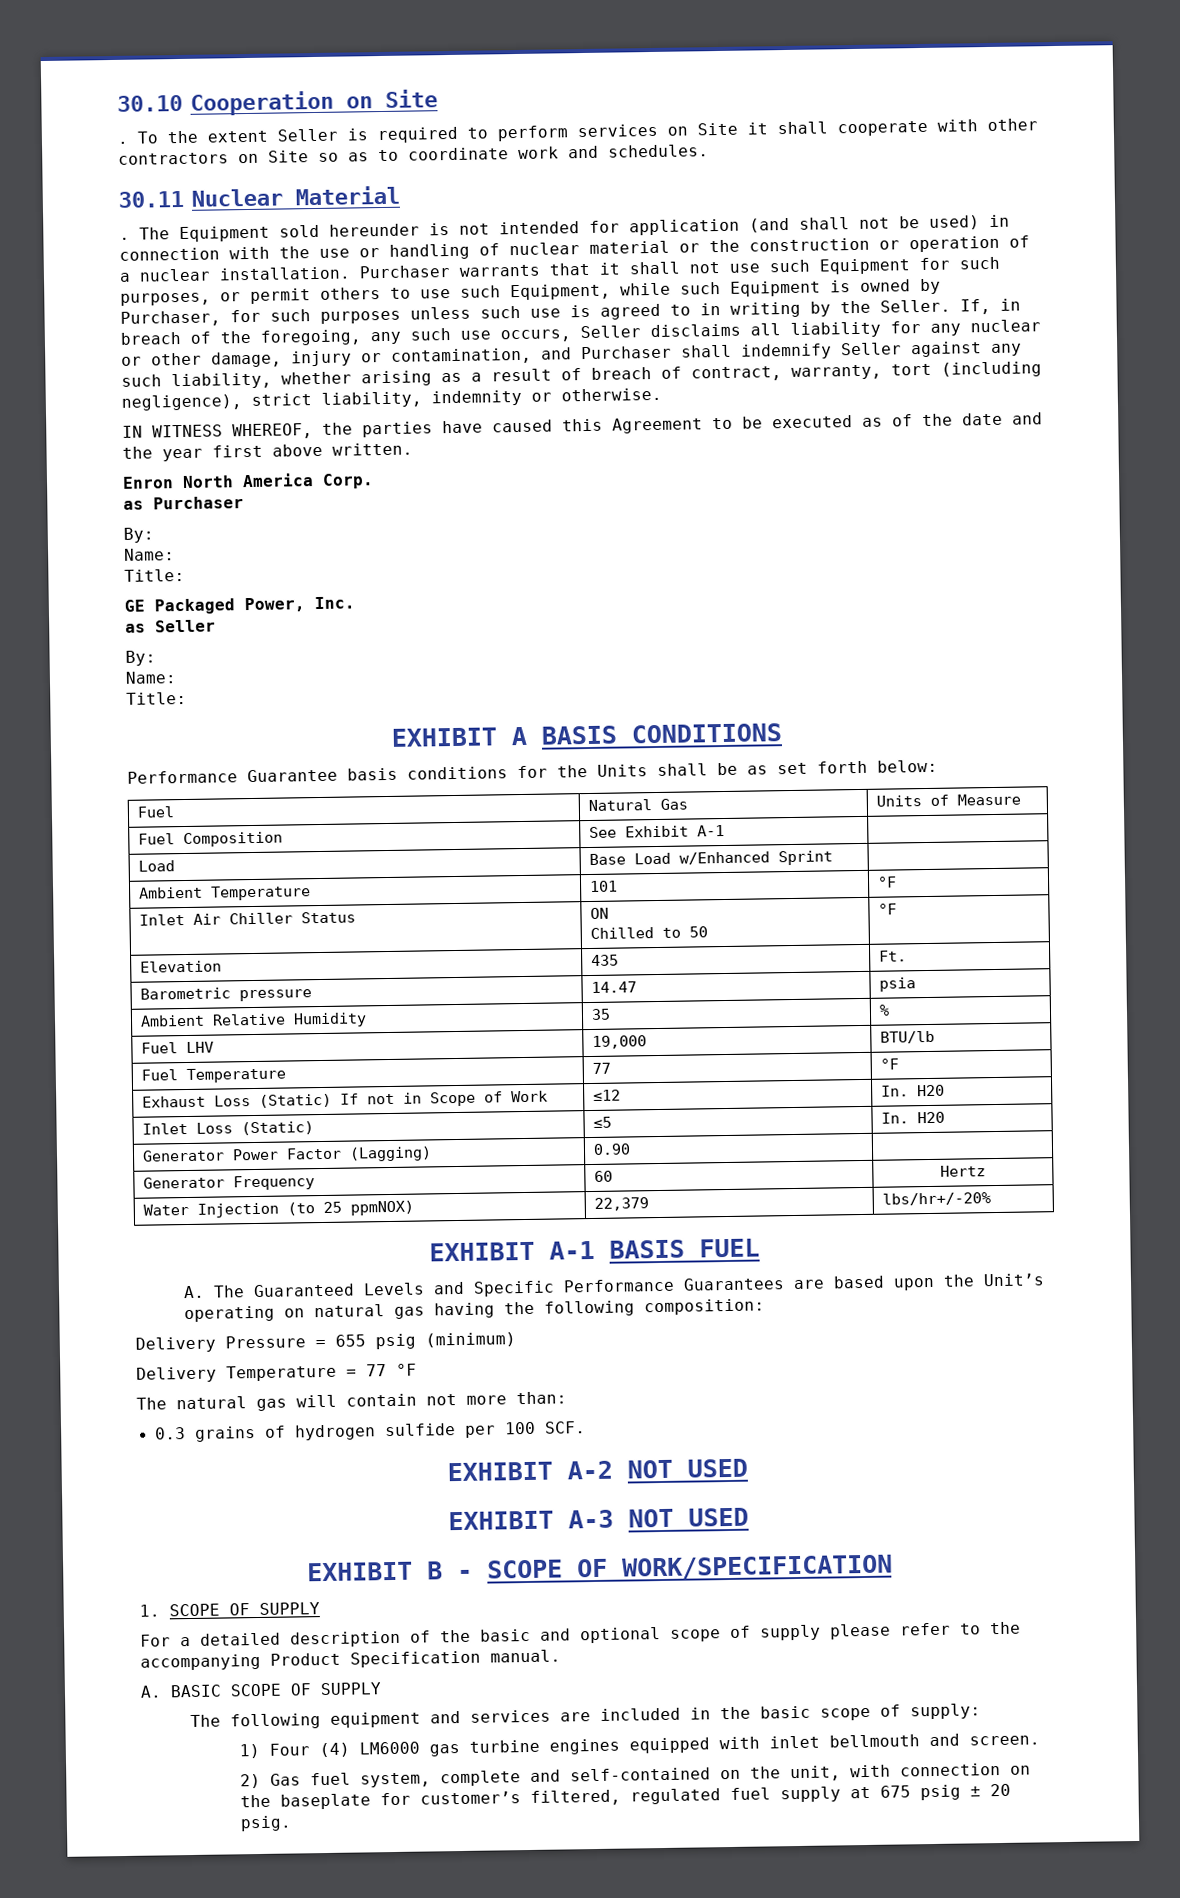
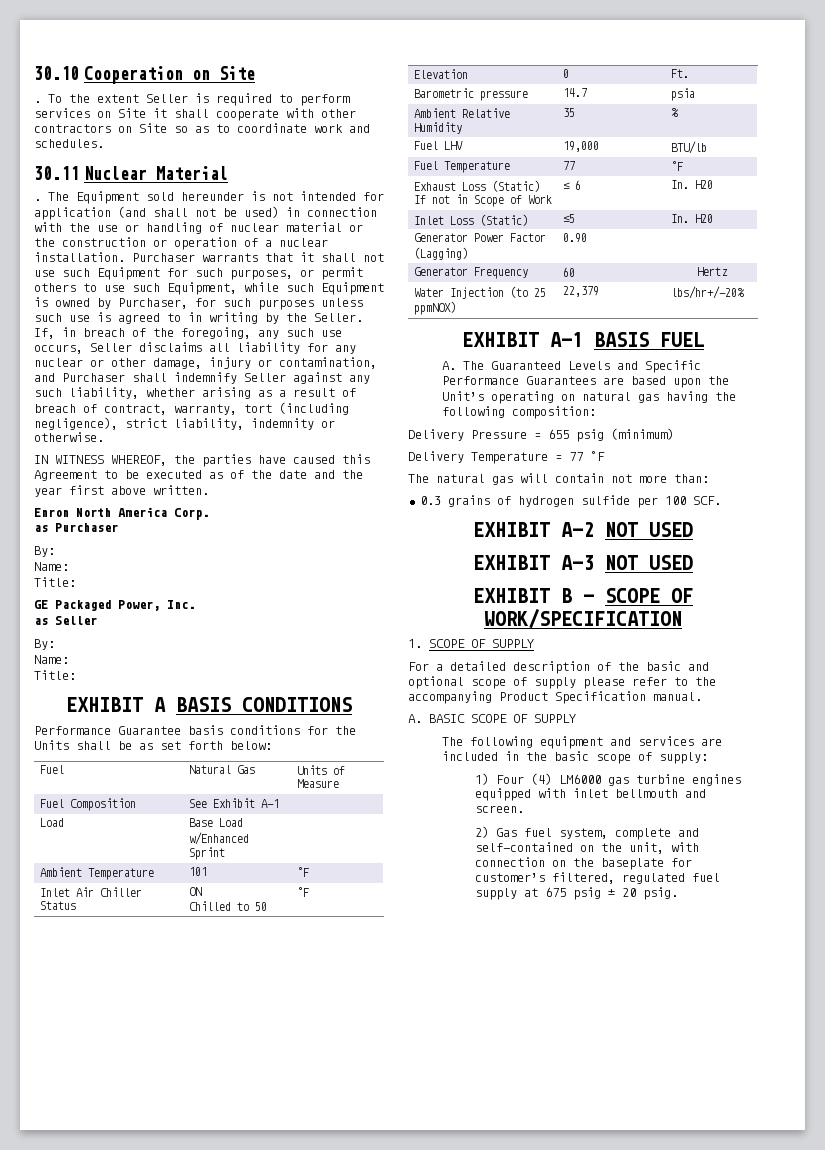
- Elevation | 435 | Ft.
+ Elevation | 0 | Ft.
- Barometric pressure | 14.47 | psia
+ Barometric pressure | 14.7 | psia
- Exhaust Loss (Static) If not in Scope of Work | ≤12 | In. H20
+ Exhaust Loss (Static) If not in Scope of Work | ≤ 6 | In. H20

